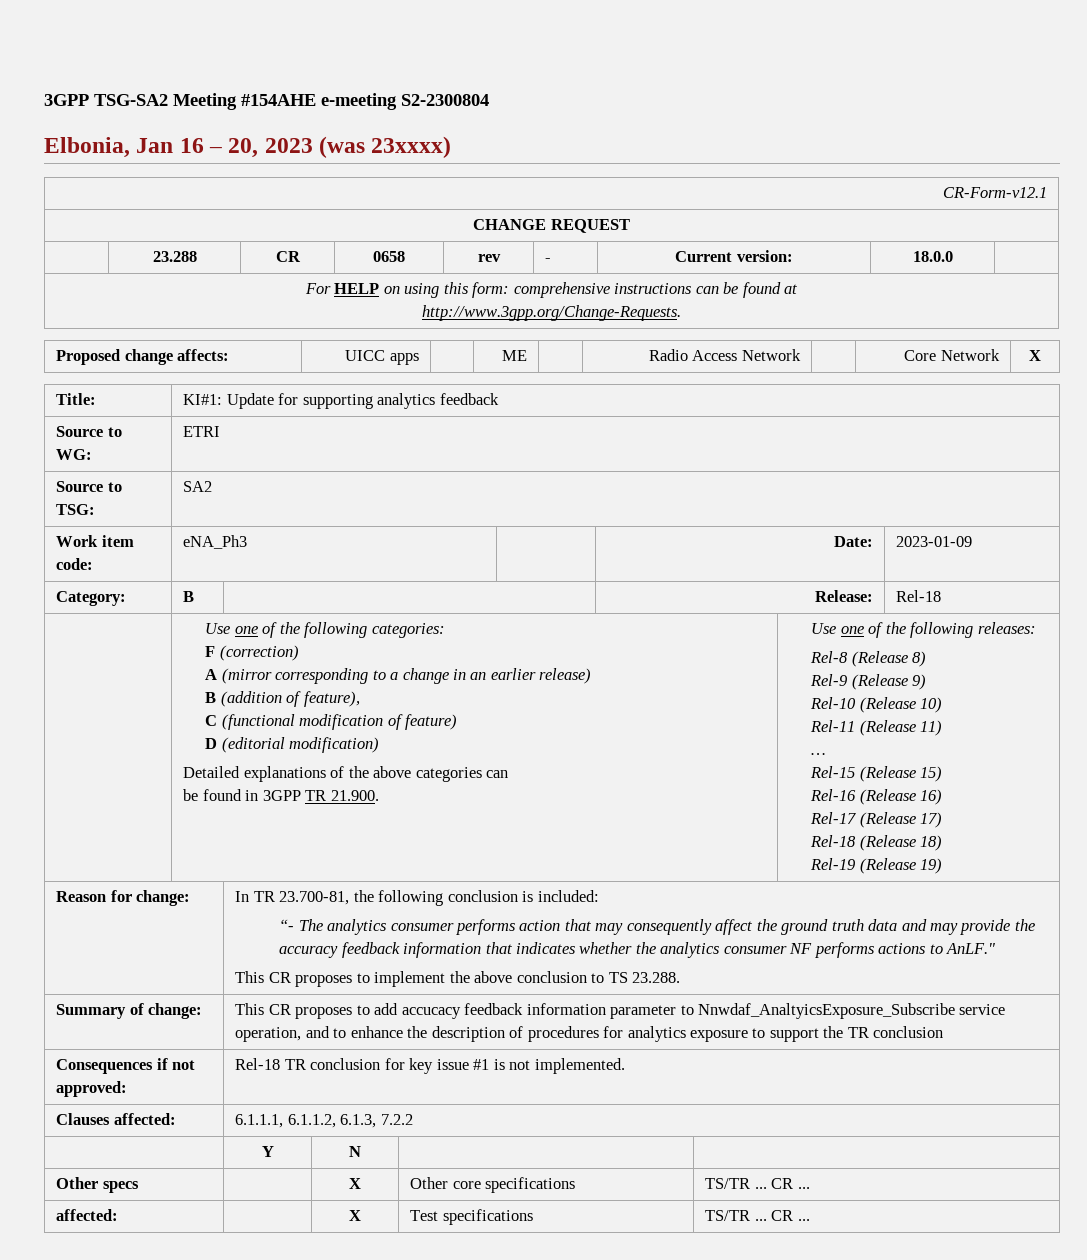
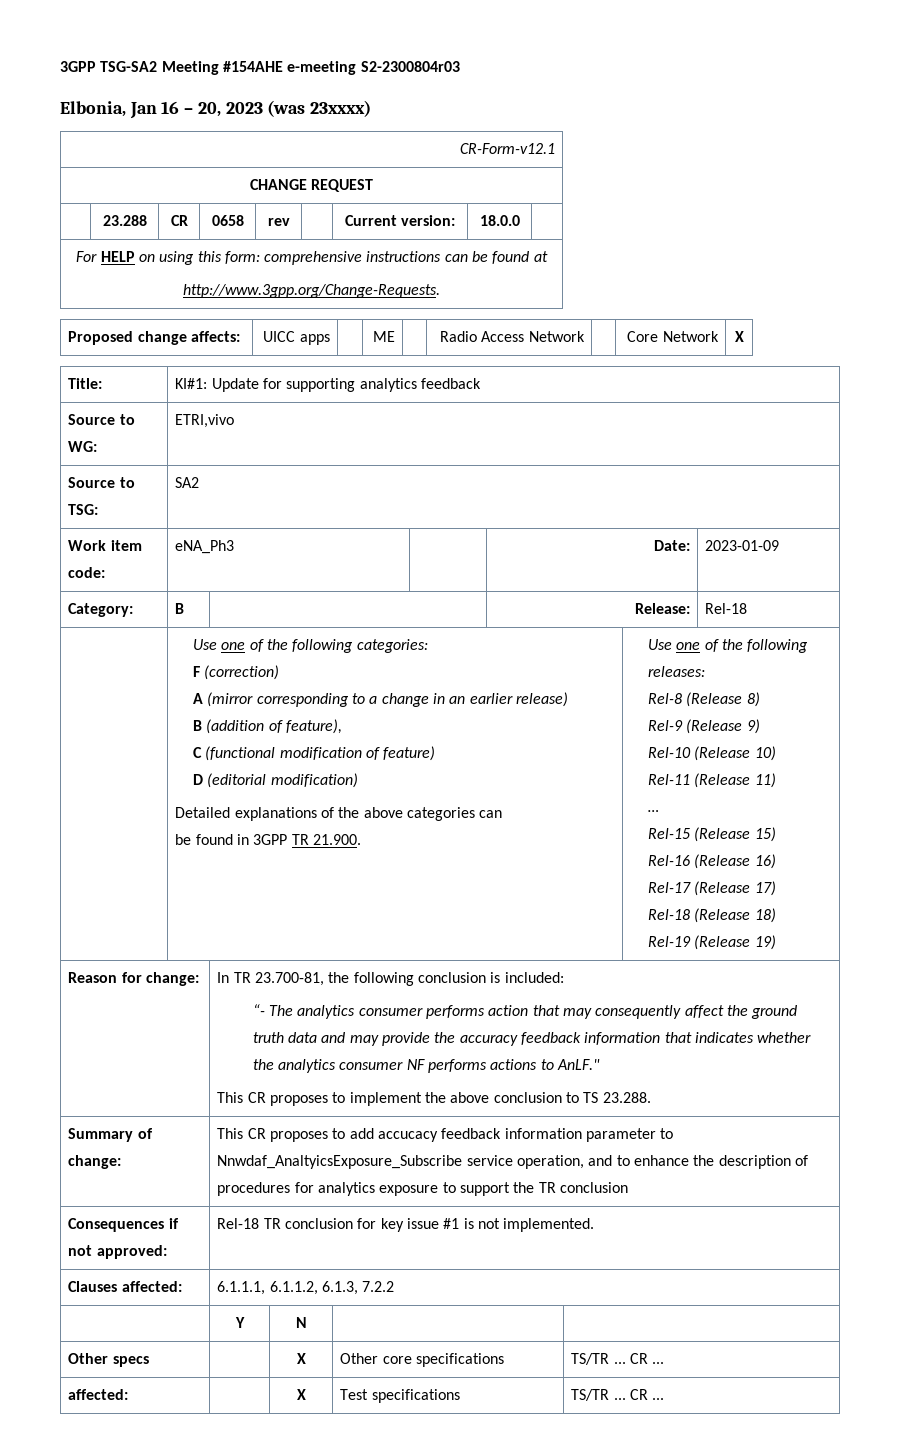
- 3GPP TSG-SA2 Meeting #154AHE e-meeting S2-2300804
+ 3GPP TSG-SA2 Meeting #154AHE e-meeting S2-2300804r03
- | 23.288 | CR | 0658 | rev | - | Current version: | 18.0.0 |
+ | 23.288 | CR | 0658 | rev | | Current version: | 18.0.0 |
- Source to WG: | ETRI
+ Source to WG: | ETRI,vivo

